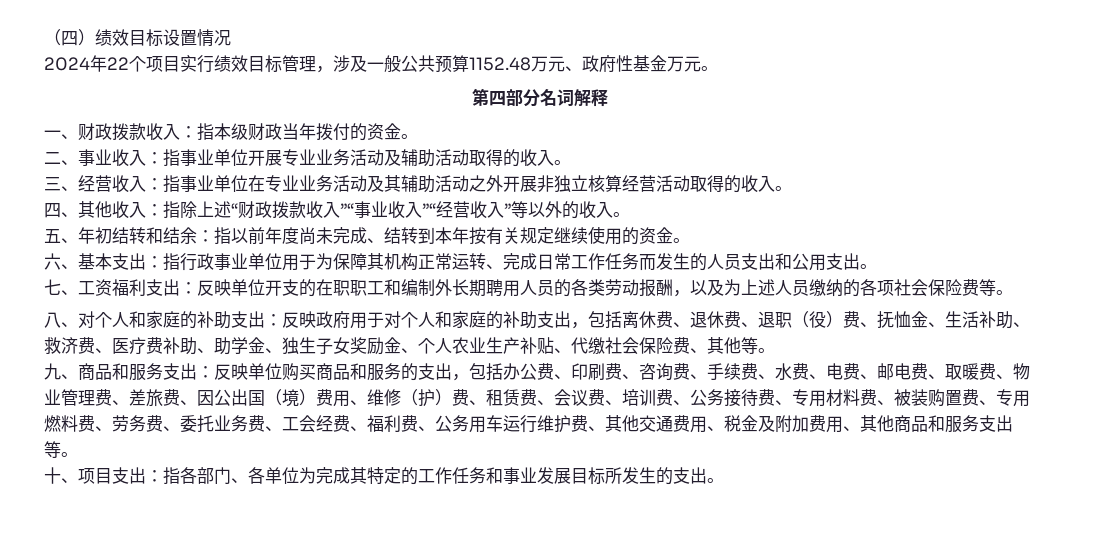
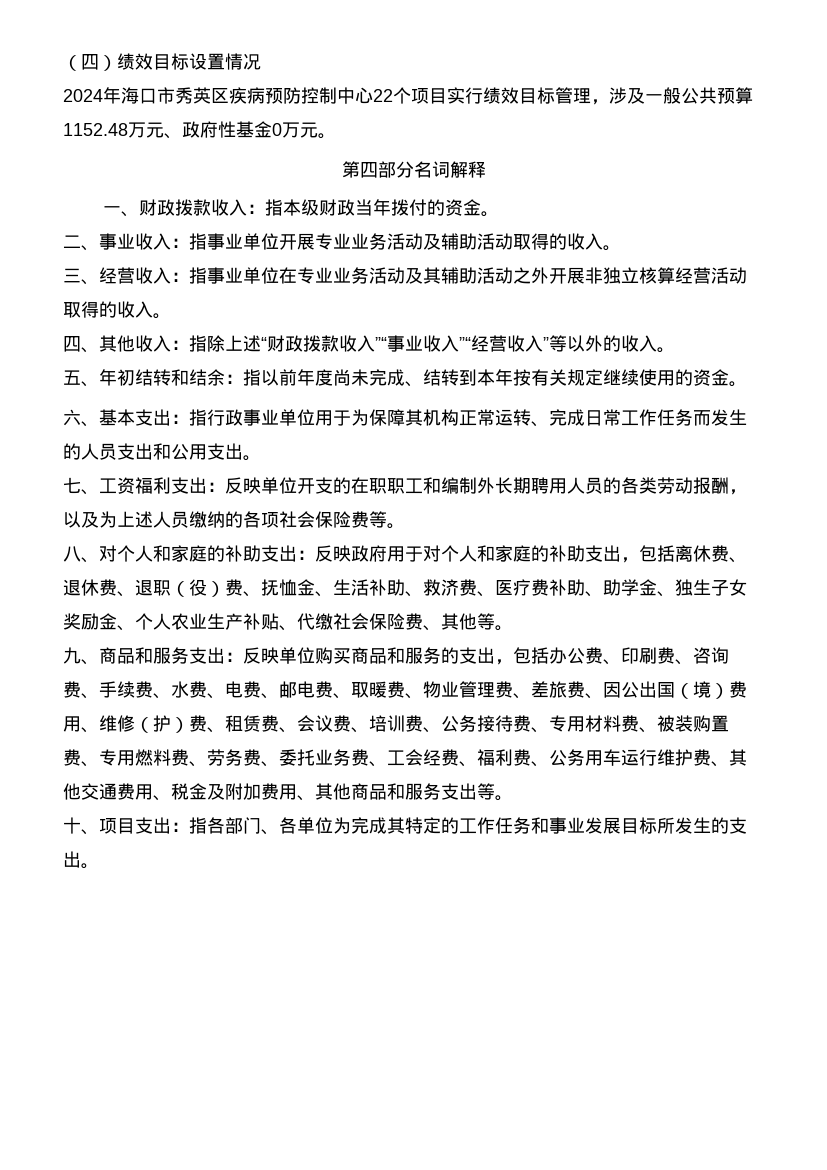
- 2024年22个项目实行绩效目标管理，涉及一般公共预算1152.48万元、政府性基金万元。
+ 2024年海口市秀英区疾病预防控制中心22个项目实行绩效目标管理，涉及一般公共预算1152.48万元、政府性基金0万元。

